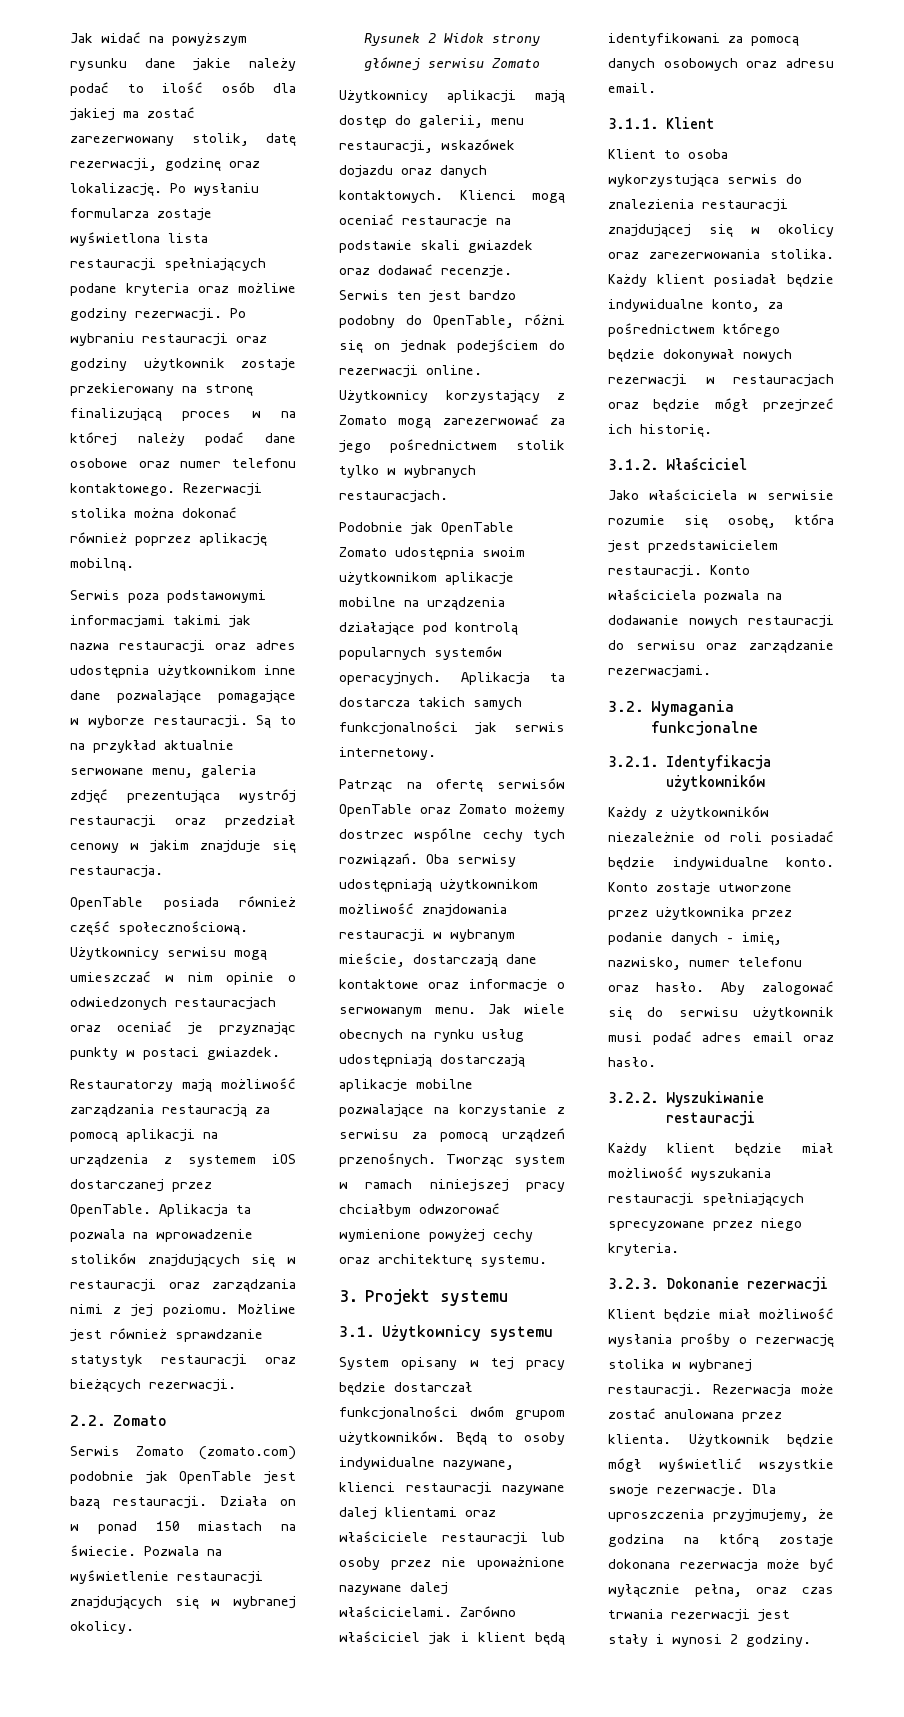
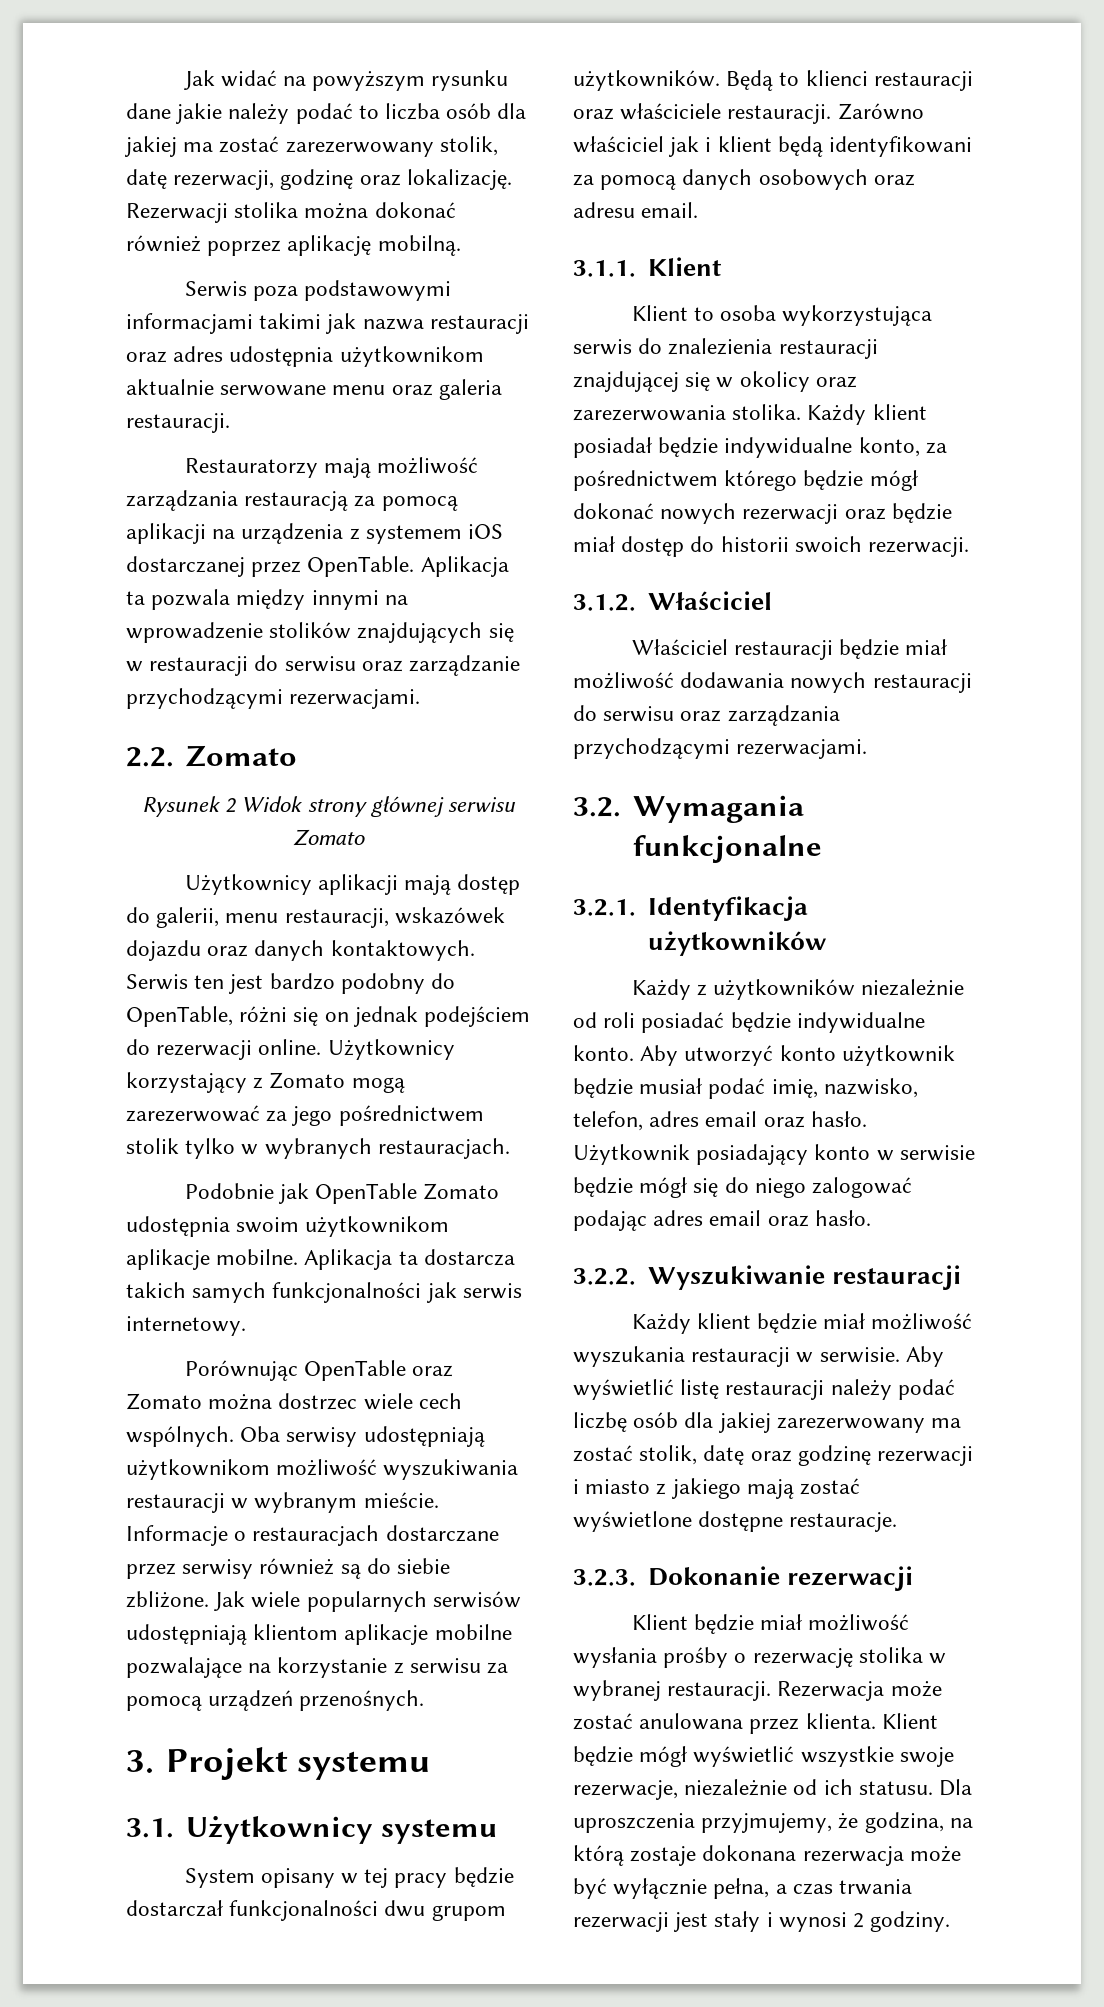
- Jak widać na powyższym rysunku dane jakie należy podać to ilość osób dla jakiej ma zostać zarezerwowany stolik, datę rezerwacji, godzinę oraz lokalizację.
+ Jak widać na powyższym rysunku dane jakie należy podać to liczba osób dla jakiej ma zostać zarezerwowany stolik, datę rezerwacji, godzinę oraz lokalizację.
- Po wysłaniu formularza zostaje wyświetlona lista restauracji spełniających podane kryteria oraz możliwe godziny rezerwacji. Po wybraniu restauracji oraz godziny użytkownik zostaje przekierowany na stronę finalizującą proces w na której należy podać dane osobowe oraz numer telefonu kontaktowego.
- Serwis poza podstawowymi informacjami takimi jak nazwa restauracji oraz adres udostępnia użytkownikom inne dane pozwalające pomagające w wyborze restauracji. Są to na przykład aktualnie serwowane menu, galeria zdjęć prezentująca wystrój restauracji oraz przedział cenowy w jakim znajduje się restauracja.
- OpenTable posiada również część społecznościową. Użytkownicy serwisu mogą umieszczać w nim opinie o odwiedzonych restauracjach oraz oceniać je przyznając punkty w postaci gwiazdek.
+ Serwis poza podstawowymi informacjami takimi jak nazwa restauracji oraz adres udostępnia użytkownikom aktualnie serwowane menu oraz galeria restauracji.
- Aplikacja ta pozwala na wprowadzenie stolików znajdujących się w restauracji oraz zarządzania nimi z jej poziomu. Możliwe jest również sprawdzanie statystyk restauracji oraz bieżących rezerwacji.
+ Aplikacja ta pozwala między innymi na wprowadzenie stolików znajdujących się w restauracji do serwisu oraz zarządzanie przychodzącymi rezerwacjami.
  2.2. Zomato
- Serwis Zomato (zomato.com) podobnie jak OpenTable jest bazą restauracji. Działa on w ponad 150 miastach na świecie. Pozwala na wyświetlenie restauracji znajdujących się w wybranej okolicy.
- Klienci mogą oceniać restauracje na podstawie skali gwiazdek oraz dodawać recenzje.
- Podobnie jak OpenTable Zomato udostępnia swoim użytkownikom aplikacje mobilne na urządzenia działające pod kontrolą popularnych systemów operacyjnych.
+ Podobnie jak OpenTable Zomato udostępnia swoim użytkownikom aplikacje mobilne.
- Patrząc na ofertę serwisów OpenTable oraz Zomato możemy dostrzec wspólne cechy tych rozwiązań.
+ Porównując OpenTable oraz Zomato można dostrzec wiele cech wspólnych.
- Oba serwisy udostępniają użytkownikom możliwość znajdowania restauracji w wybranym mieście, dostarczają dane kontaktowe oraz informacje o serwowanym menu. Jak wiele obecnych na rynku usług udostępniają dostarczają aplikacje mobilne pozwalające na korzystanie z serwisu za pomocą urządzeń przenośnych. Tworząc system w ramach niniejszej pracy chciałbym odwzorować wymienione powyżej cechy oraz architekturę systemu.
+ Oba serwisy udostępniają użytkownikom możliwość wyszukiwania restauracji w wybranym mieście. Informacje o restauracjach dostarczane przez serwisy również są do siebie zbliżone. Jak wiele popularnych serwisów udostępniają klientom aplikacje mobilne pozwalające na korzystanie z serwisu za pomocą urządzeń przenośnych.
- System opisany w tej pracy będzie dostarczał funkcjonalności dwóm grupom użytkowników.
+ System opisany w tej pracy będzie dostarczał funkcjonalności dwu grupom użytkowników.
- Będą to osoby indywidualne nazywane, klienci restauracji nazywane dalej klientami oraz właściciele restauracji lub osoby przez nie upoważnione nazywane dalej właścicielami.
+ Będą to klienci restauracji oraz właściciele restauracji.
- Każdy klient posiadał będzie indywidualne konto, za pośrednictwem którego będzie dokonywał nowych rezerwacji w restauracjach oraz będzie mógł przejrzeć ich historię.
+ Każdy klient posiadał będzie indywidualne konto, za pośrednictwem którego będzie mógł dokonać nowych rezerwacji oraz będzie miał dostęp do historii swoich rezerwacji.
  3.1.2. Właściciel
- Jako właściciela w serwisie rozumie się osobę, która jest przedstawicielem restauracji. Konto właściciela pozwala na dodawanie nowych restauracji do serwisu oraz zarządzanie rezerwacjami.
+ Właściciel restauracji będzie miał możliwość dodawania nowych restauracji do serwisu oraz zarządzania przychodzącymi rezerwacjami.
- Konto zostaje utworzone przez użytkownika przez podanie danych – imię, nazwisko, numer telefonu oraz hasło. Aby zalogować się do serwisu użytkownik musi podać adres email oraz hasło.
+ Aby utworzyć konto użytkownik będzie musiał podać imię, nazwisko, telefon, adres email oraz hasło. Użytkownik posiadający konto w serwisie będzie mógł się do niego zalogować podając adres email oraz hasło.
- Każdy klient będzie miał możliwość wyszukania restauracji spełniających sprecyzowane przez niego kryteria.
+ Każdy klient będzie miał możliwość wyszukania restauracji w serwisie. Aby wyświetlić listę restauracji należy podać liczbę osób dla jakiej zarezerwowany ma zostać stolik, datę oraz godzinę rezerwacji i miasto z jakiego mają zostać wyświetlone dostępne restauracje.
- Użytkownik będzie mógł wyświetlić wszystkie swoje rezerwacje.
+ Klient będzie mógł wyświetlić wszystkie swoje rezerwacje, niezależnie od ich statusu.
- Dla uproszczenia przyjmujemy, że godzina na którą zostaje dokonana rezerwacja może być wyłącznie pełna, oraz czas trwania rezerwacji jest stały i wynosi 2 godziny.
+ Dla uproszczenia przyjmujemy, że godzina, na którą zostaje dokonana rezerwacja może być wyłącznie pełna, a czas trwania rezerwacji jest stały i wynosi 2 godziny.

